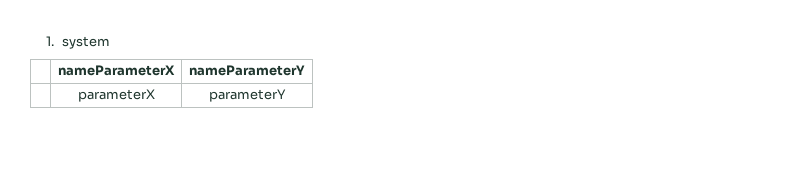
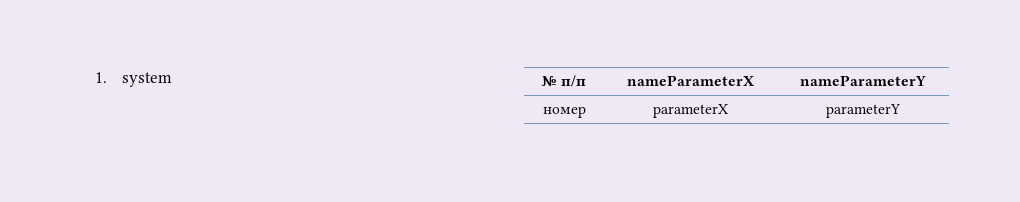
- | nameParameterX | nameParameterY
+ № п/п | nameParameterX | nameParameterY
- | parameterX | parameterY
+ номер | parameterX | parameterY

